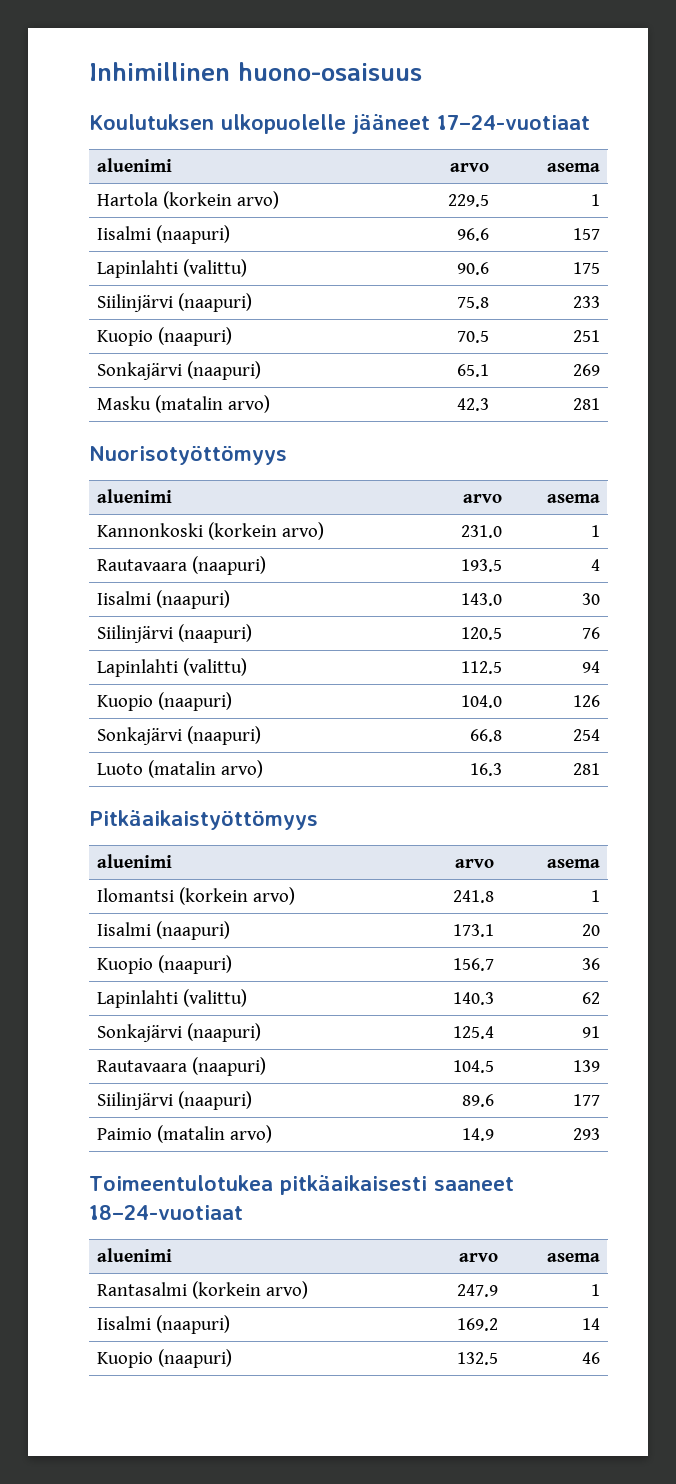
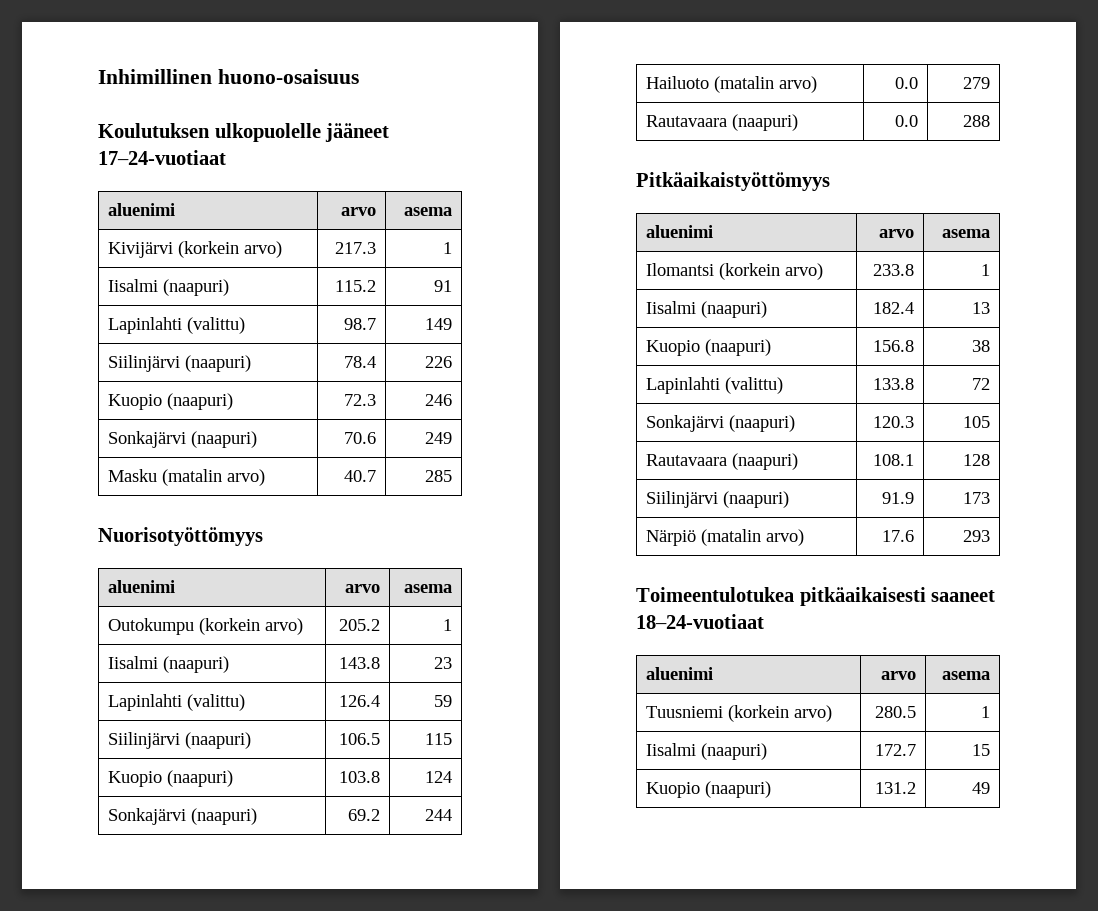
- Hartola (korkein arvo) | 229.5 | 1
- Iisalmi (naapuri) | 96.6 | 157
- Lapinlahti (valittu) | 90.6 | 175
- Siilinjärvi (naapuri) | 75.8 | 233
- Kuopio (naapuri) | 70.5 | 251
- Sonkajärvi (naapuri) | 65.1 | 269
+ Kivijärvi (korkein arvo) | 217.3 | 1
+ Iisalmi (naapuri) | 115.2 | 91
+ Lapinlahti (valittu) | 98.7 | 149
+ Siilinjärvi (naapuri) | 78.4 | 226
+ Kuopio (naapuri) | 72.3 | 246
+ Sonkajärvi (naapuri) | 70.6 | 249
- Masku (matalin arvo) | 42.3 | 281
+ Masku (matalin arvo) | 40.7 | 285
- Kannonkoski (korkein arvo) | 231.0 | 1
- Rautavaara (naapuri) | 193.5 | 4
- Iisalmi (naapuri) | 143.0 | 30
- Siilinjärvi (naapuri) | 120.5 | 76
- Lapinlahti (valittu) | 112.5 | 94
- Kuopio (naapuri) | 104.0 | 126
- Sonkajärvi (naapuri) | 66.8 | 254
- Luoto (matalin arvo) | 16.3 | 281
+ Outokumpu (korkein arvo) | 205.2 | 1
+ Iisalmi (naapuri) | 143.8 | 23
+ Lapinlahti (valittu) | 126.4 | 59
+ Siilinjärvi (naapuri) | 106.5 | 115
+ Kuopio (naapuri) | 103.8 | 124
+ Sonkajärvi (naapuri) | 69.2 | 244
+ Hailuoto (matalin arvo) | 0.0 | 279
+ Rautavaara (naapuri) | 0.0 | 288
- Ilomantsi (korkein arvo) | 241.8 | 1
- Iisalmi (naapuri) | 173.1 | 20
- Kuopio (naapuri) | 156.7 | 36
- Lapinlahti (valittu) | 140.3 | 62
- Sonkajärvi (naapuri) | 125.4 | 91
- Rautavaara (naapuri) | 104.5 | 139
- Siilinjärvi (naapuri) | 89.6 | 177
- Paimio (matalin arvo) | 14.9 | 293
+ Ilomantsi (korkein arvo) | 233.8 | 1
+ Iisalmi (naapuri) | 182.4 | 13
+ Kuopio (naapuri) | 156.8 | 38
+ Lapinlahti (valittu) | 133.8 | 72
+ Sonkajärvi (naapuri) | 120.3 | 105
+ Rautavaara (naapuri) | 108.1 | 128
+ Siilinjärvi (naapuri) | 91.9 | 173
+ Närpiö (matalin arvo) | 17.6 | 293
- Rantasalmi (korkein arvo) | 247.9 | 1
- Iisalmi (naapuri) | 169.2 | 14
- Kuopio (naapuri) | 132.5 | 46
+ Tuusniemi (korkein arvo) | 280.5 | 1
+ Iisalmi (naapuri) | 172.7 | 15
+ Kuopio (naapuri) | 131.2 | 49

